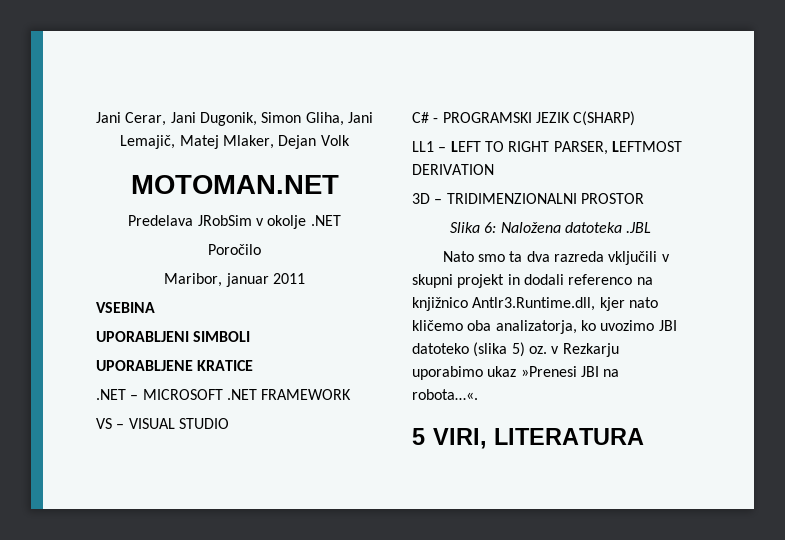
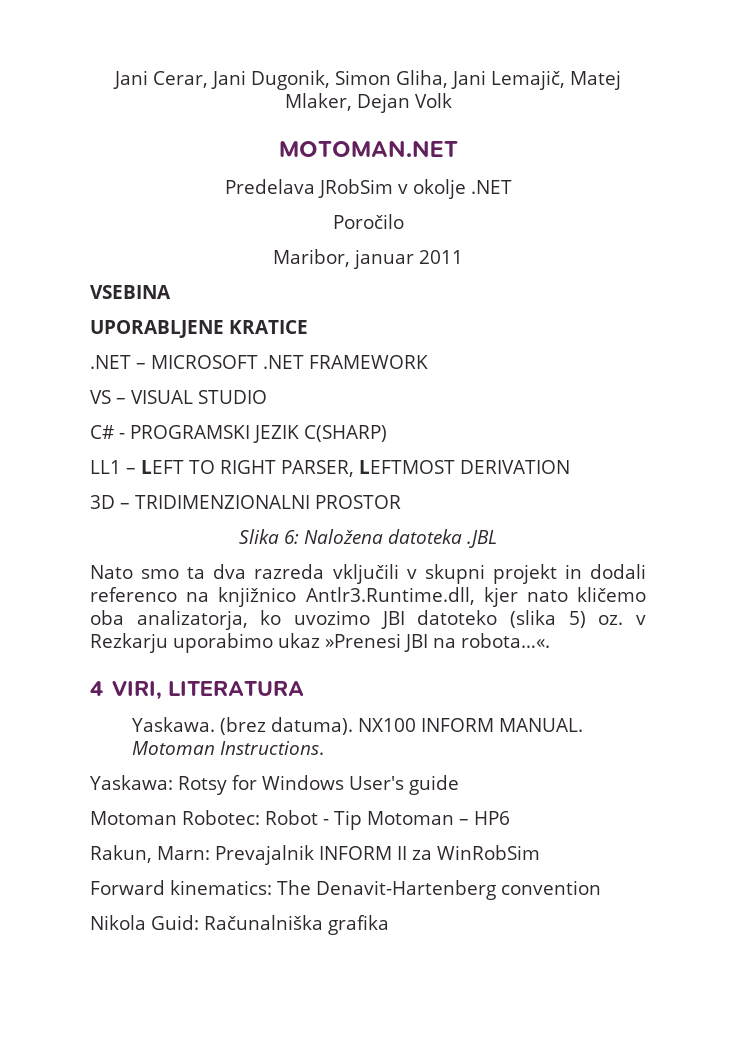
- UPORABLJENI SIMBOLI
- 5 VIRI, LITERATURA
+ 4 VIRI, LITERATURA
+ Yaskawa. (brez datuma). NX100 INFORM MANUAL. Motoman Instructions.
+ Yaskawa: Rotsy for Windows User's guide
+ Motoman Robotec: Robot - Tip Motoman – HP6
+ Rakun, Marn: Prevajalnik INFORM II za WinRobSim
+ Forward kinematics: The Denavit-Hartenberg convention
+ Nikola Guid: Računalniška grafika

